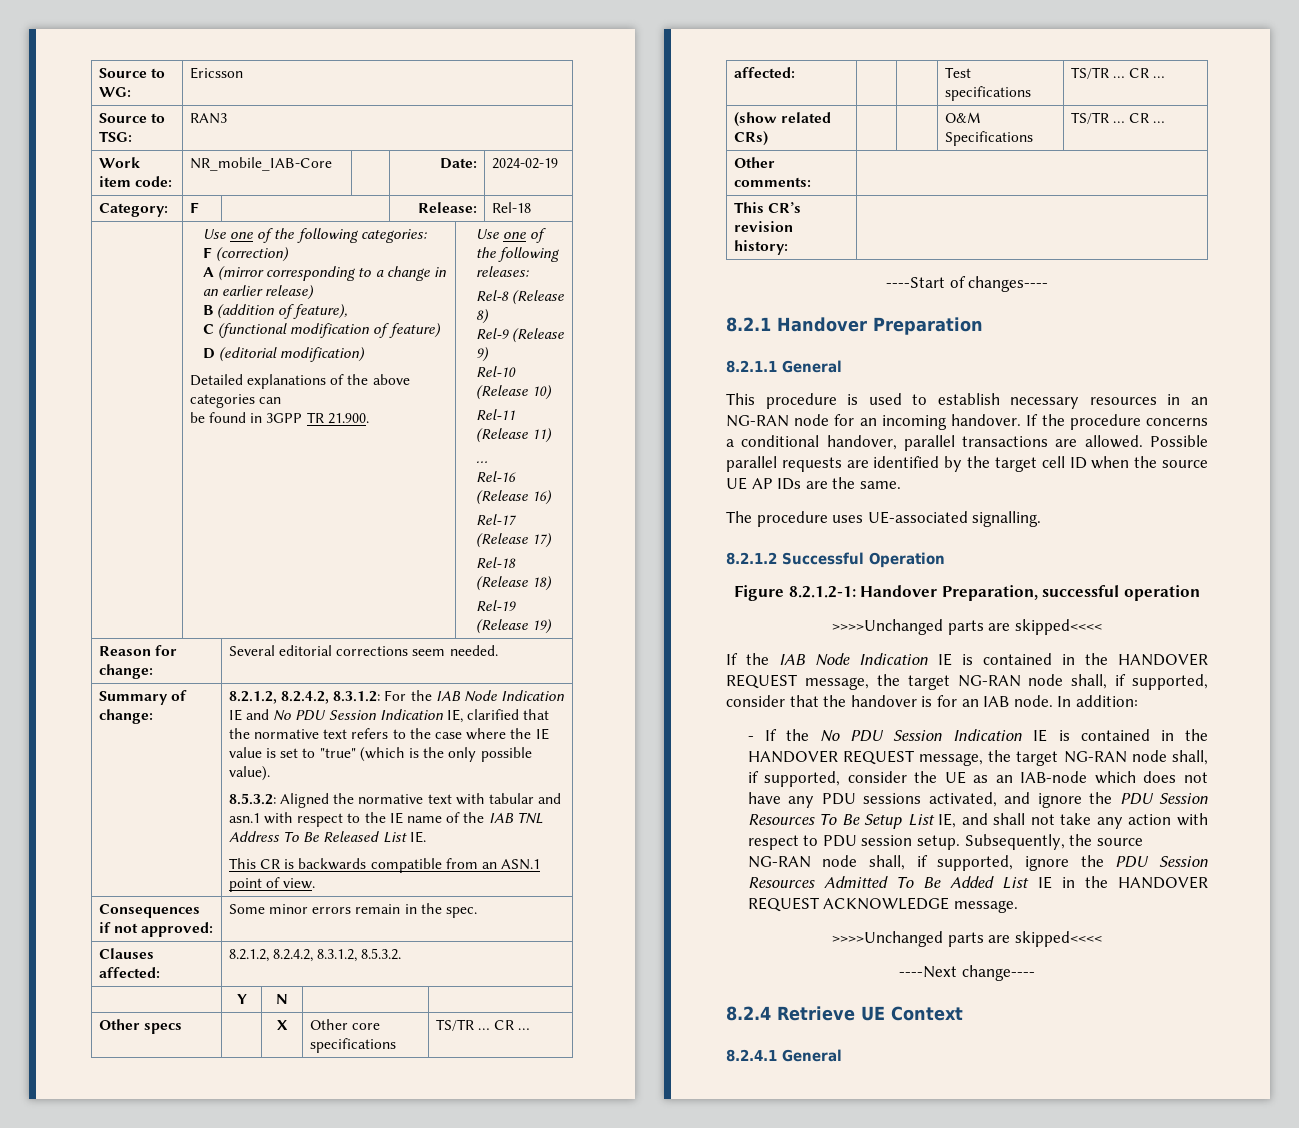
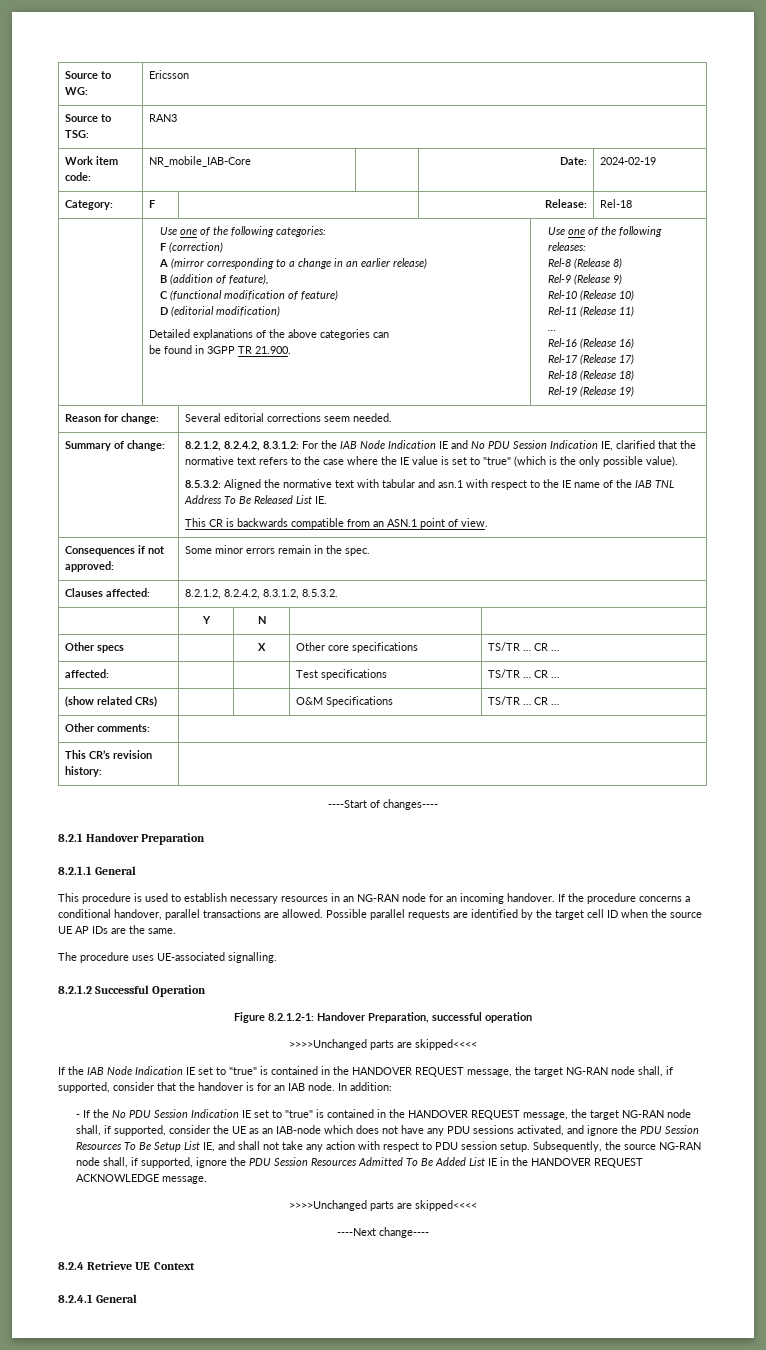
- If the IAB Node Indication IE is contained in the HANDOVER REQUEST message, the target NG-RAN node shall, if supported, consider that the handover is for an IAB node.
+ If the IAB Node Indication IE set to "true" is contained in the HANDOVER REQUEST message, the target NG-RAN node shall, if supported, consider that the handover is for an IAB node.
- - If the No PDU Session Indication IE is contained in the HANDOVER REQUEST message, the target NG-RAN node shall, if supported, consider the UE as an IAB-node which does not have any PDU sessions activated, and ignore the PDU Session Resources To Be Setup List IE, and shall not take any action with respect to PDU session setup.
+ - If the No PDU Session Indication IE set to "true" is contained in the HANDOVER REQUEST message, the target NG-RAN node shall, if supported, consider the UE as an IAB-node which does not have any PDU sessions activated, and ignore the PDU Session Resources To Be Setup List IE, and shall not take any action with respect to PDU session setup.

